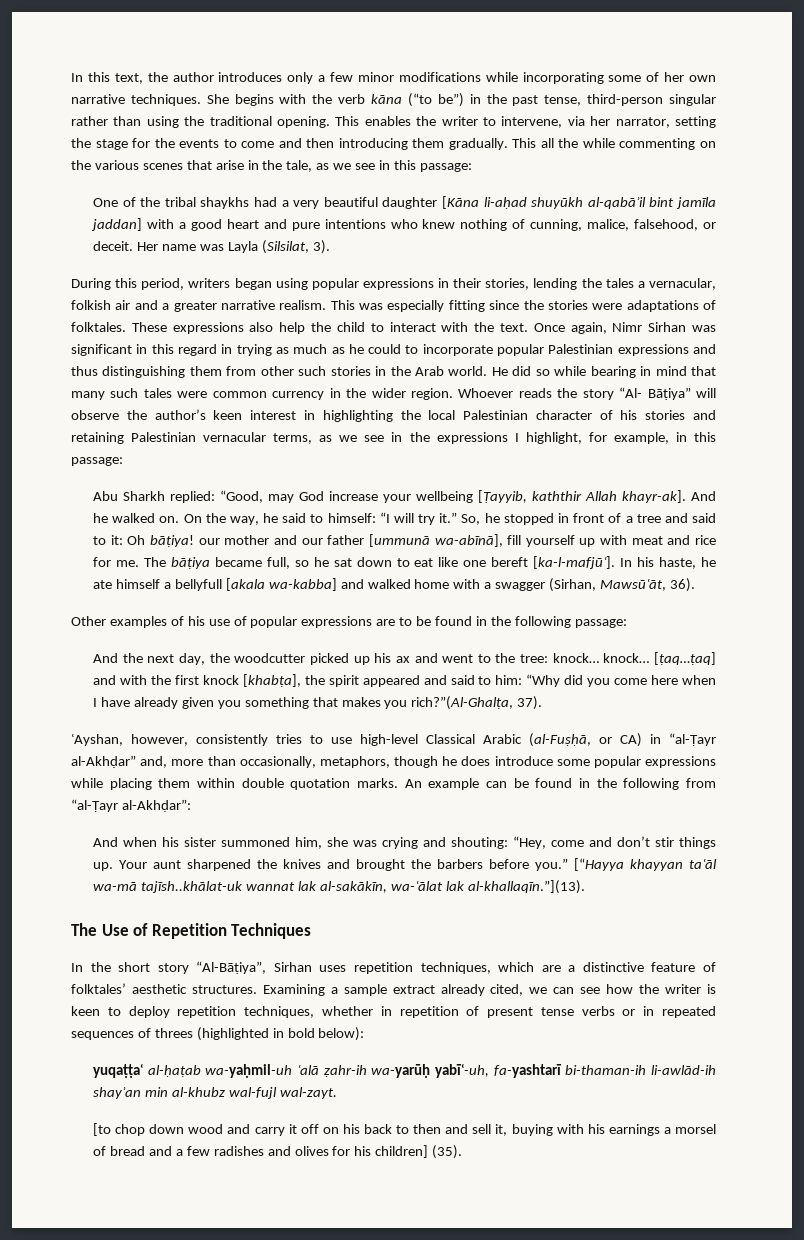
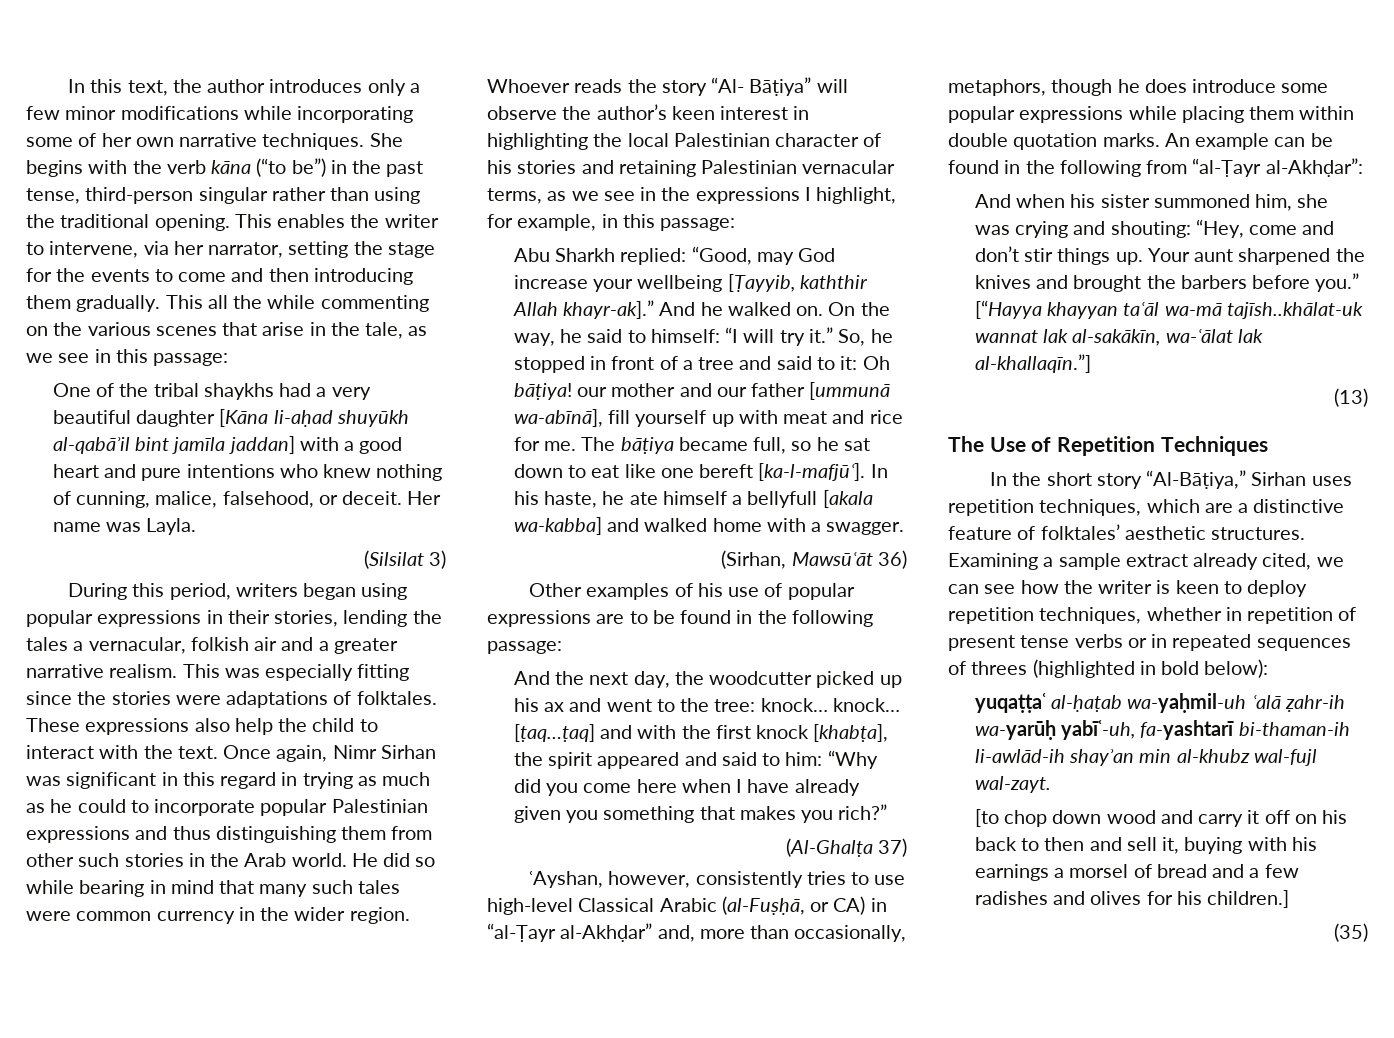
- Her name was Layla (Silsilat, 3).
+ Her name was Layla.
+ (Silsilat 3)
- Abu Sharkh replied: “Good, may God increase your wellbeing [Ṭayyib, kaththir Allah khayr-ak].
+ Abu Sharkh replied: “Good, may God increase your wellbeing [Ṭayyib, kaththir Allah khayr-ak].”
- In his haste, he ate himself a bellyfull [akala wa-kabba] and walked home with a swagger (Sirhan, Mawsūʿāt, 36).
+ In his haste, he ate himself a bellyfull [akala wa-kabba] and walked home with a swagger.
+ (Sirhan, Mawsūʿāt 36)
- [ṭaq…ṭaq] and with the first knock [khabṭa], the spirit appeared and said to him: “Why did you come here when I have already given you something that makes you rich?”(Al-Ghalṭa, 37).
+ [ṭaq…ṭaq] and with the first knock [khabṭa], the spirit appeared and said to him: “Why did you come here when I have already given you something that makes you rich?”
+ (Al-Ghalṭa 37)
- [“Hayya khayyan taʿāl wa-mā tajīsh..khālat-uk wannat lak al-sakākīn, wa-ʿālat lak al-khallaqīn.”](13).
+ [“Hayya khayyan taʿāl wa-mā tajīsh..khālat-uk wannat lak al-sakākīn, wa-ʿālat lak al-khallaqīn.”]
+ (13)
- In the short story “Al-Bāṭiya”, Sirhan uses repetition techniques, which are a distinctive feature of folktales’ aesthetic structures.
+ In the short story “Al-Bāṭiya,” Sirhan uses repetition techniques, which are a distinctive feature of folktales’ aesthetic structures.
- [to chop down wood and carry it off on his back to then and sell it, buying with his earnings a morsel of bread and a few radishes and olives for his children] (35).
+ [to chop down wood and carry it off on his back to then and sell it, buying with his earnings a morsel of bread and a few radishes and olives for his children.]
+ (35)

